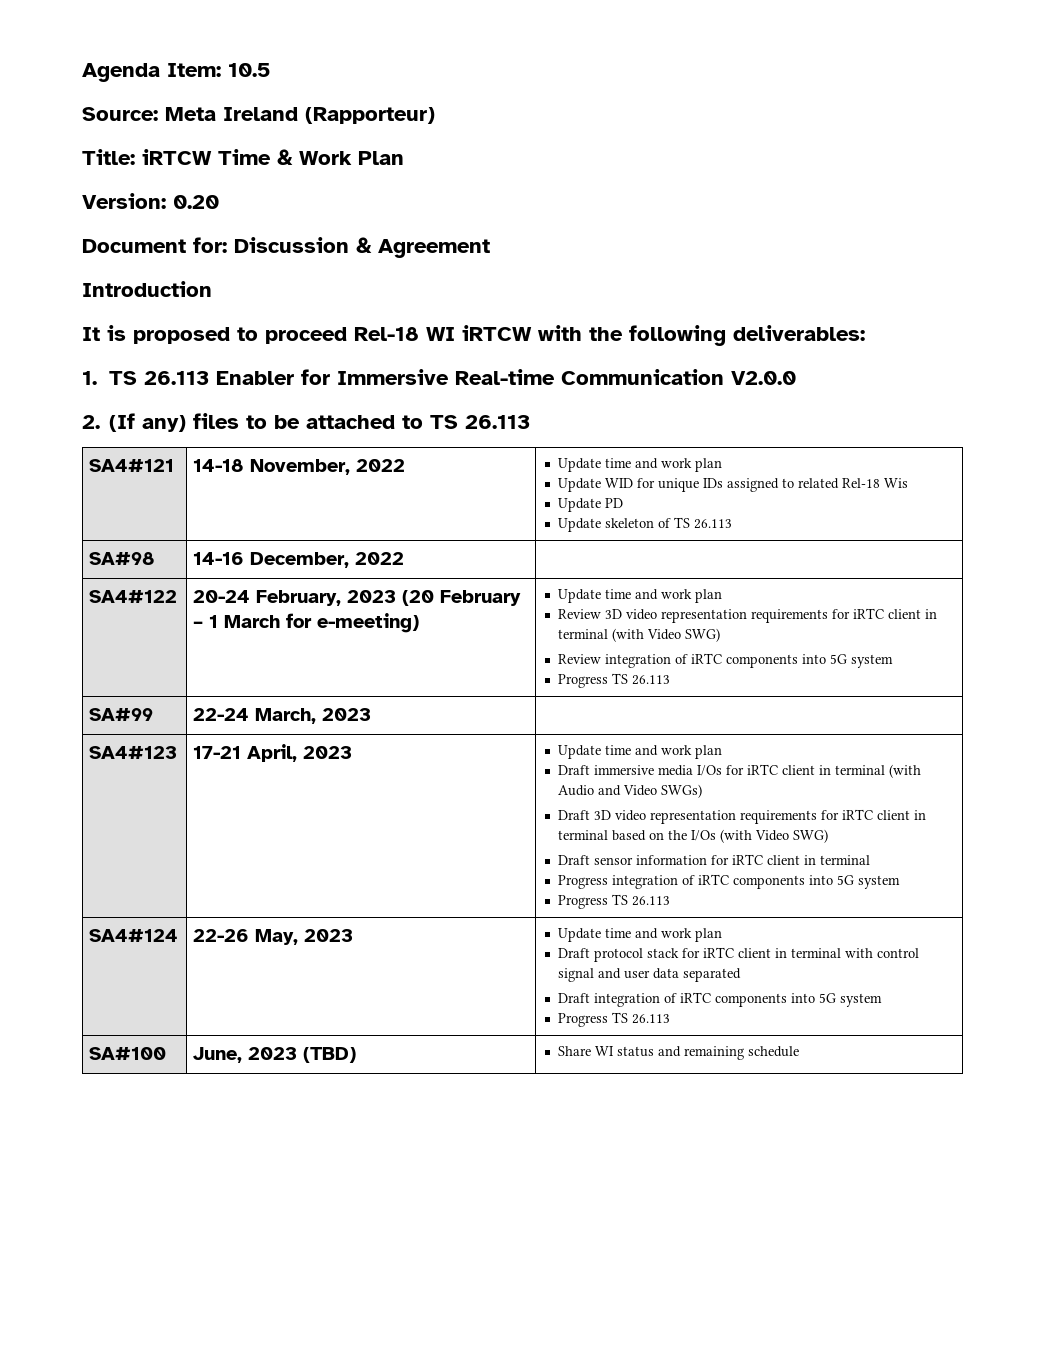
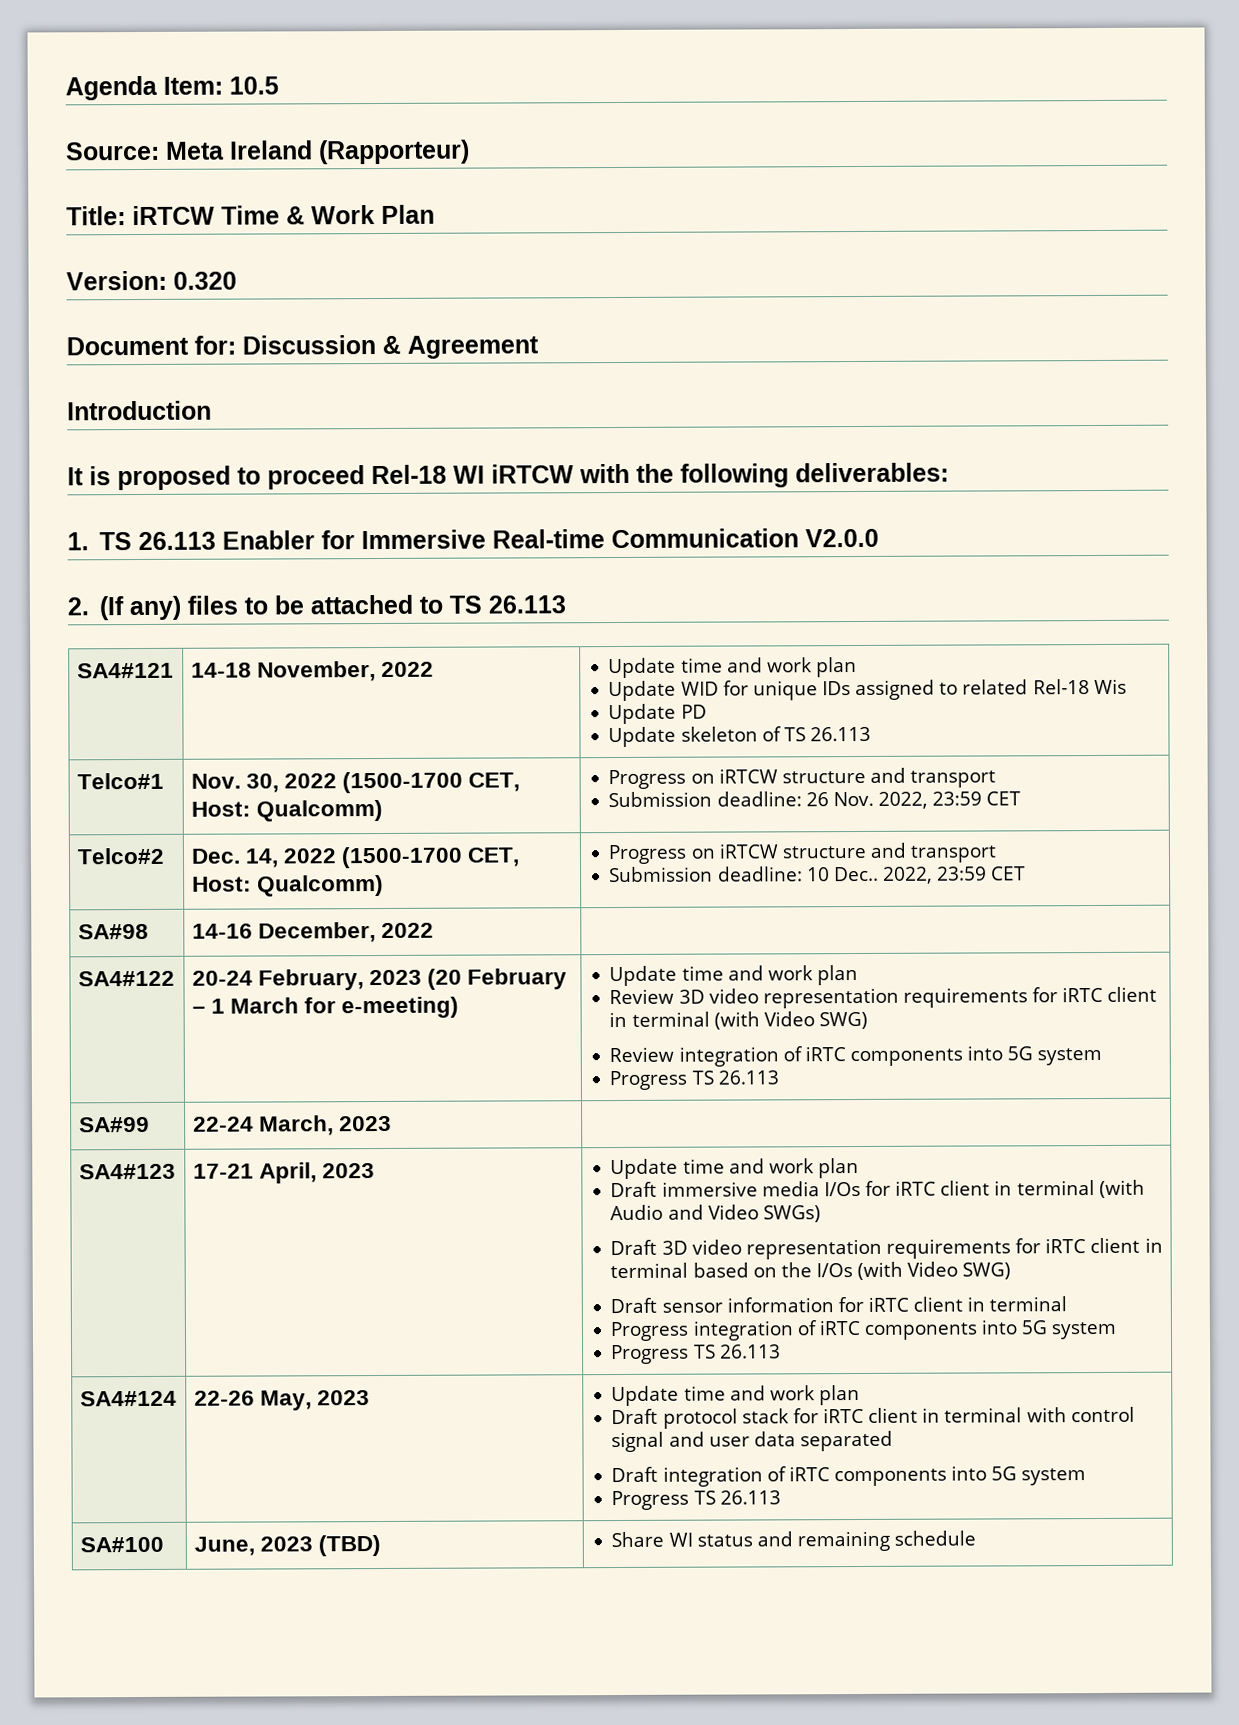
- Version: 0.20
+ Version: 0.320
+ Telco#1 | Nov. 30, 2022 (1500-1700 CET, Host: Qualcomm) | Progress on iRTCW structure and transport
+ Submission deadline: 26 Nov. 2022, 23:59 CET
+ Telco#2 | Dec. 14, 2022 (1500-1700 CET, Host: Qualcomm) | Progress on iRTCW structure and transport
+ Submission deadline: 10 Dec.. 2022, 23:59 CET

